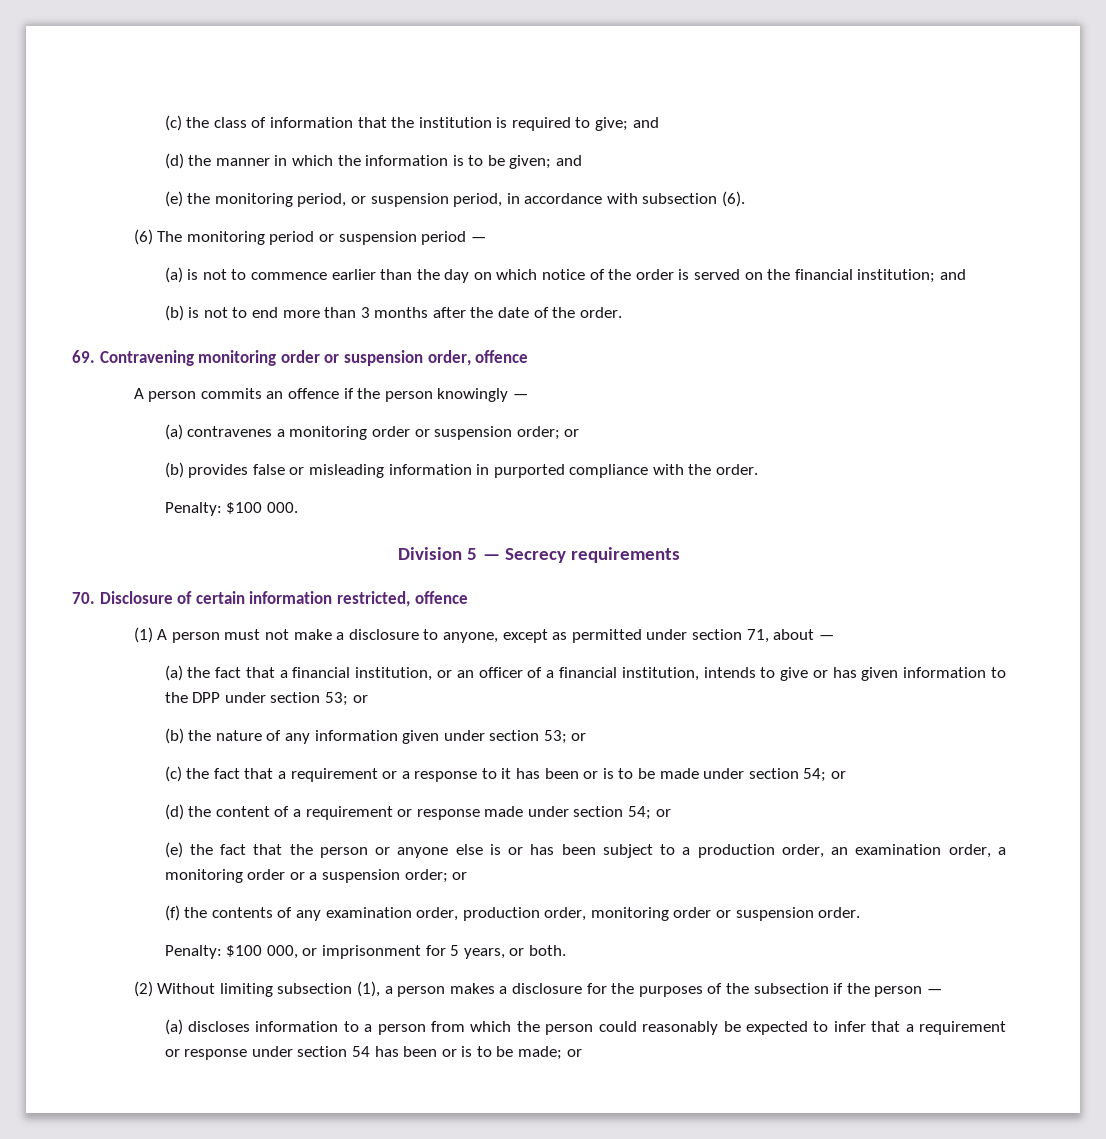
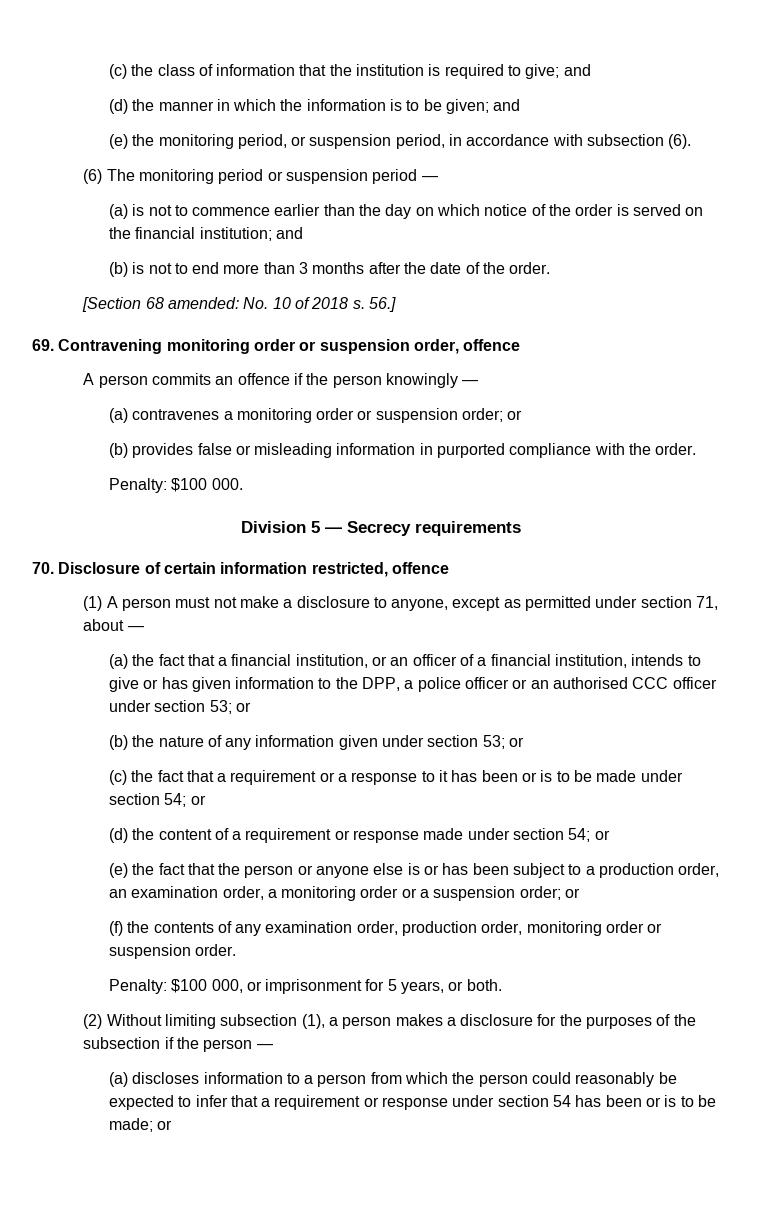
+ [Section 68 amended: No. 10 of 2018 s. 56.]
- (a) the fact that a financial institution, or an officer of a financial institution, intends to give or has given information to the DPP under section 53; or
+ (a) the fact that a financial institution, or an officer of a financial institution, intends to give or has given information to the DPP, a police officer or an authorised CCC officer under section 53; or

